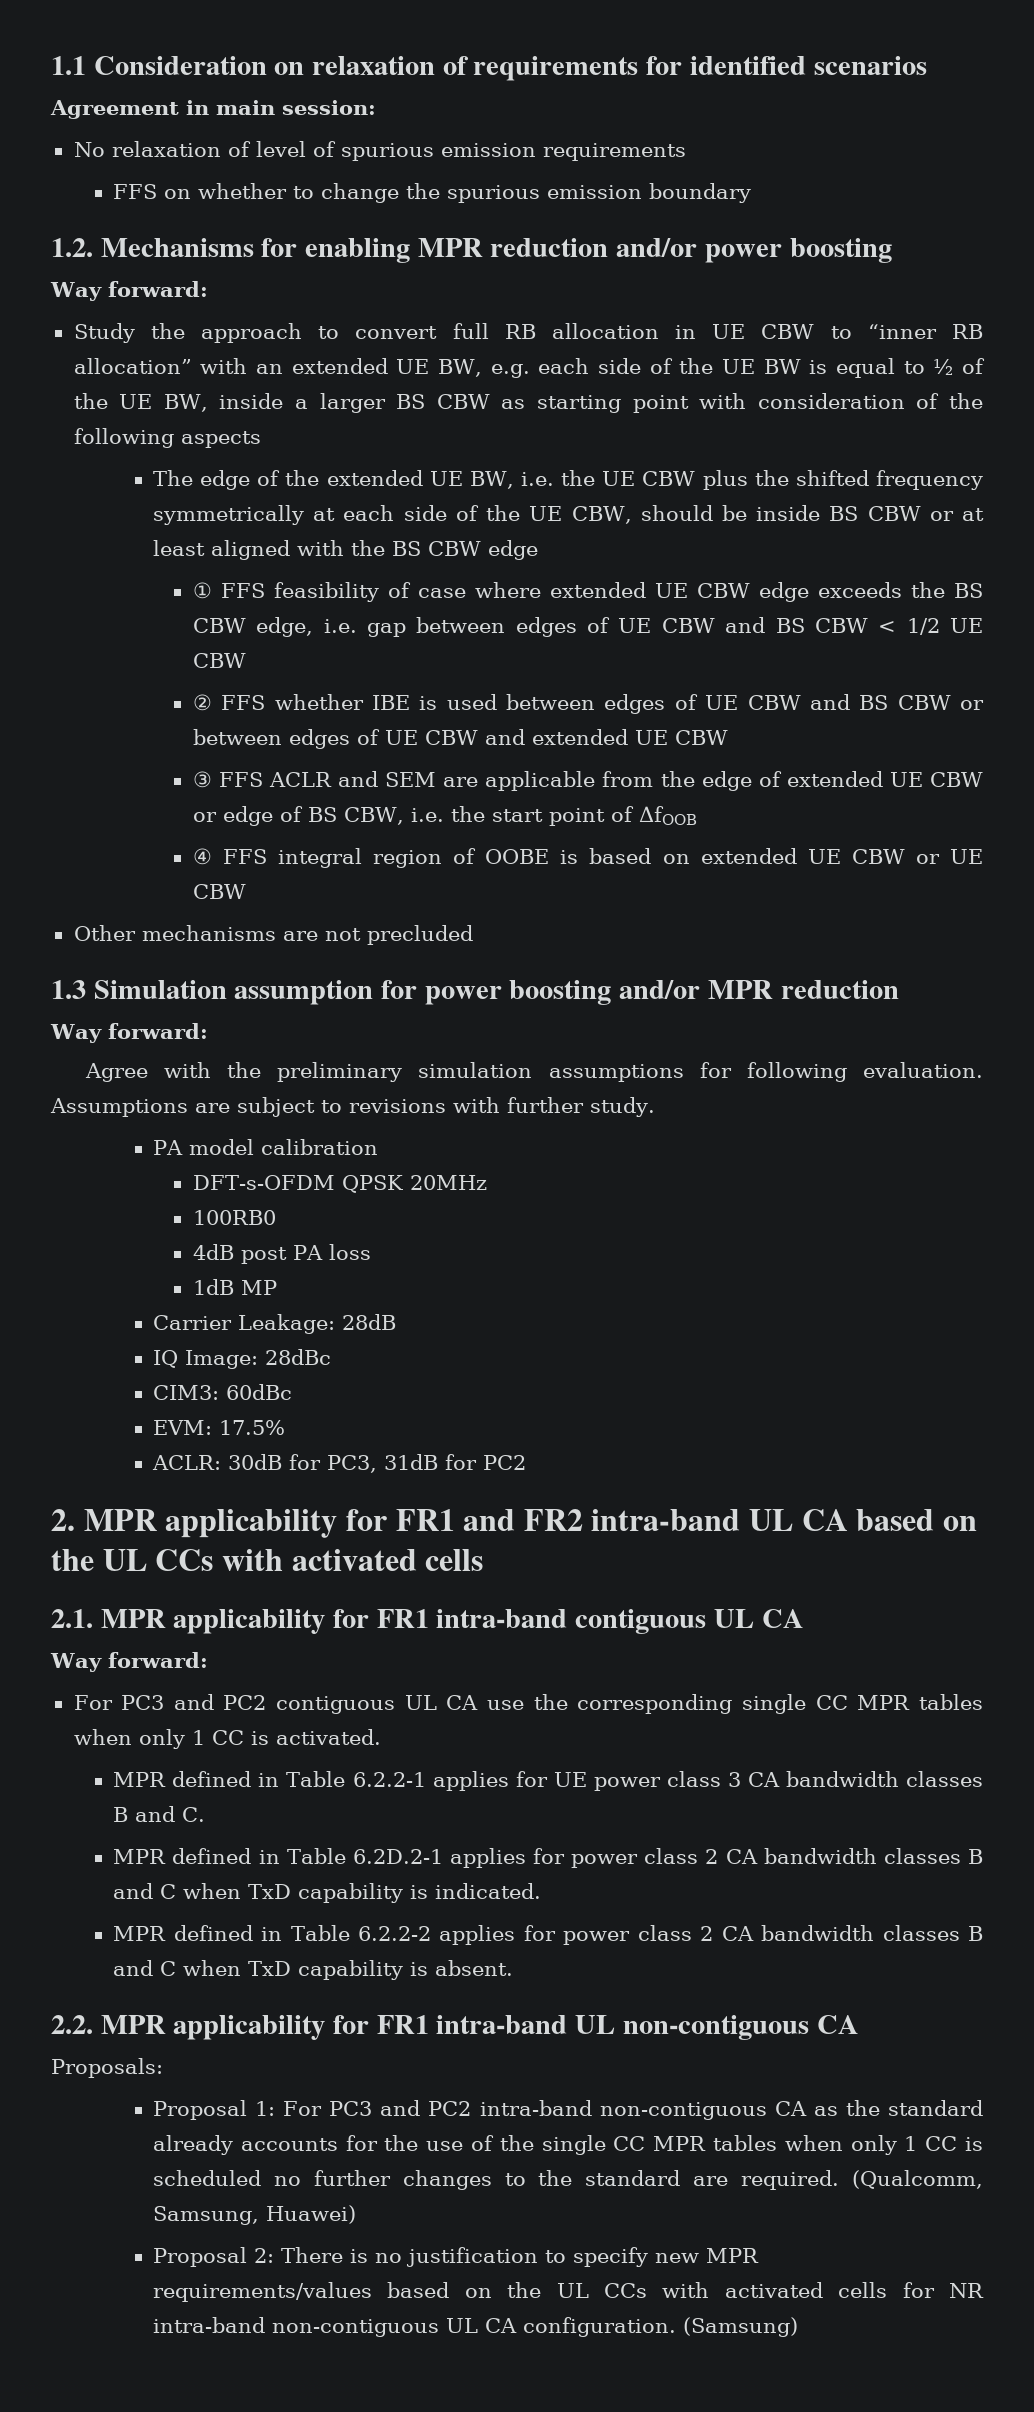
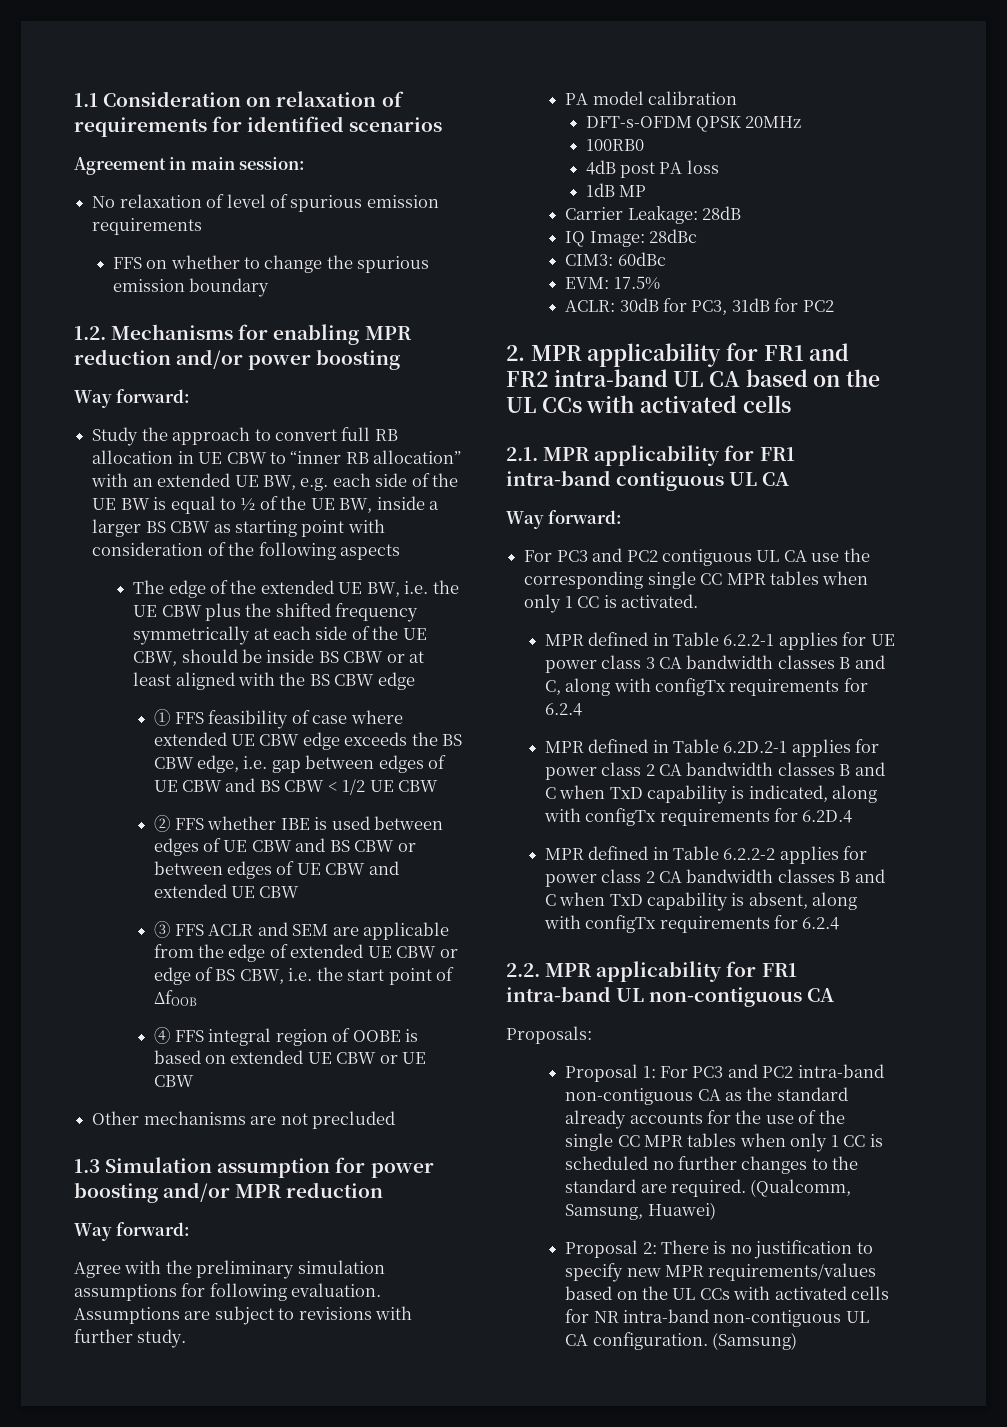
- MPR defined in Table 6.2.2-1 applies for UE power class 3 CA bandwidth classes B and C.
+ MPR defined in Table 6.2.2-1 applies for UE power class 3 CA bandwidth classes B and C, along with configTx requirements for 6.2.4
- MPR defined in Table 6.2D.2-1 applies for power class 2 CA bandwidth classes B and C when TxD capability is indicated.
+ MPR defined in Table 6.2D.2-1 applies for power class 2 CA bandwidth classes B and C when TxD capability is indicated, along with configTx requirements for 6.2D.4
- MPR defined in Table 6.2.2-2 applies for power class 2 CA bandwidth classes B and C when TxD capability is absent.
+ MPR defined in Table 6.2.2-2 applies for power class 2 CA bandwidth classes B and C when TxD capability is absent, along with configTx requirements for 6.2.4

